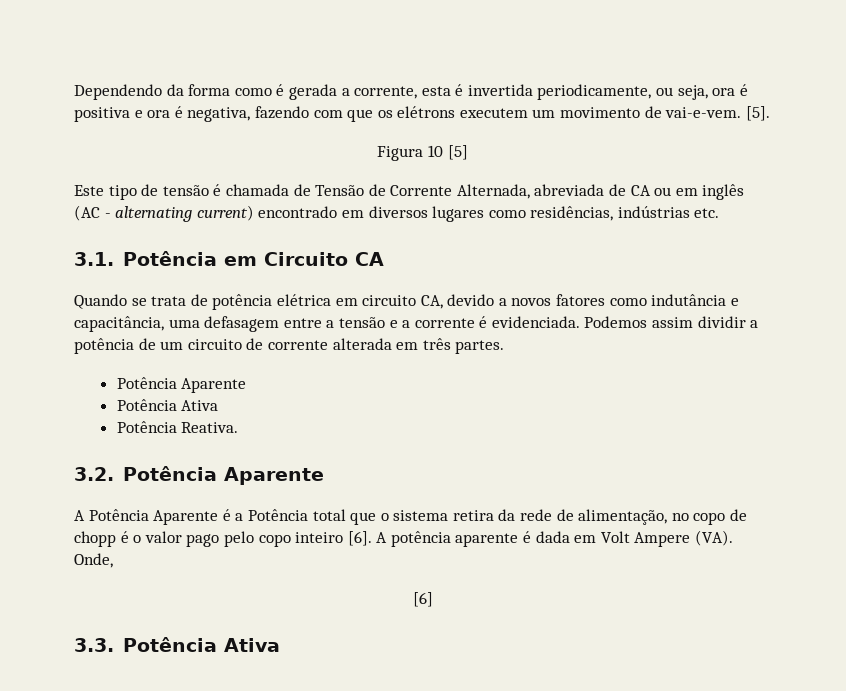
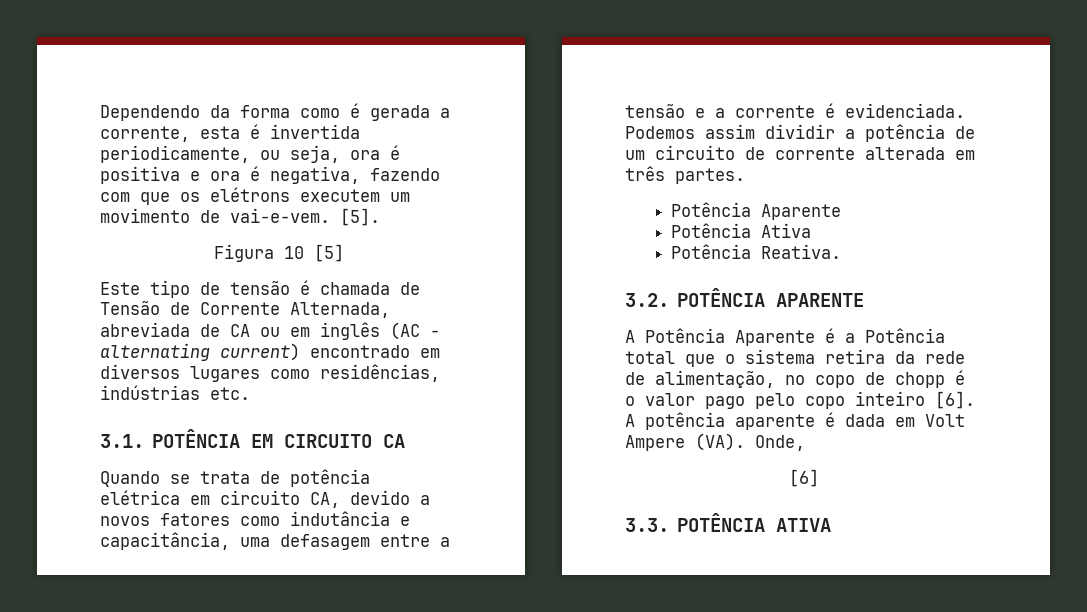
- 3.1. Potência em Circuito CA
+ 3.1. POTÊNCIA EM CIRCUITO CA
- 3.2. Potência Aparente
+ 3.2. POTÊNCIA APARENTE
- 3.3. Potência Ativa
+ 3.3. POTÊNCIA ATIVA

